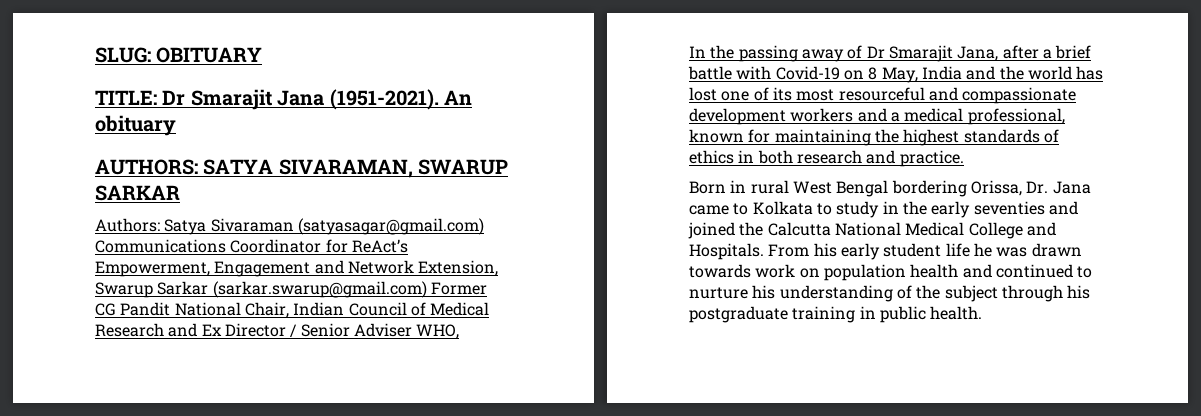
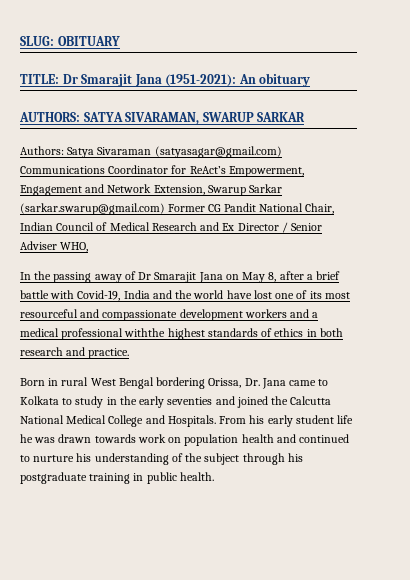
- TITLE: Dr Smarajit Jana (1951-2021). An obituary
+ TITLE: Dr Smarajit Jana (1951-2021): An obituary
- In the passing away of Dr Smarajit Jana, after a brief battle with Covid-19 on 8 May, India and the world has lost one of its most resourceful and compassionate development workers and a medical professional, known for maintaining the highest standards of ethics in both research and practice.
+ In the passing away of Dr Smarajit Jana on May 8, after a brief battle with Covid-19, India and the world have lost one of its most resourceful and compassionate development workers and a medical professional withthe highest standards of ethics in both research and practice.

